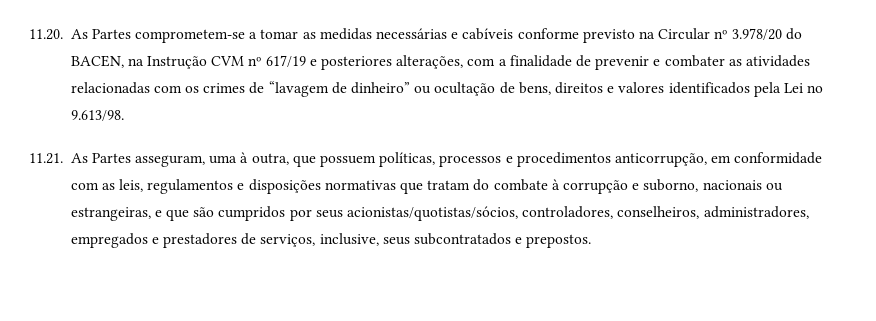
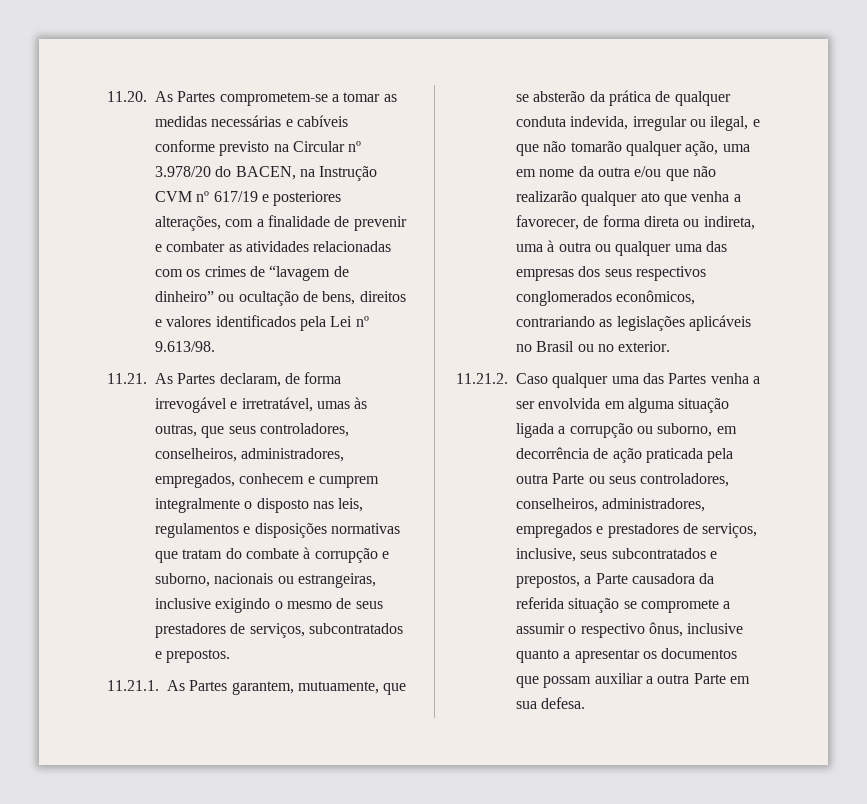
- 11.20. As Partes comprometem-se a tomar as medidas necessárias e cabíveis conforme previsto na Circular nº 3.978/20 do BACEN, na Instrução CVM nº 617/19 e posteriores alterações, com a finalidade de prevenir e combater as atividades relacionadas com os crimes de “lavagem de dinheiro” ou ocultação de bens, direitos e valores identificados pela Lei no 9.613/98.
+ 11.20. As Partes comprometem-se a tomar as medidas necessárias e cabíveis conforme previsto na Circular nº 3.978/20 do BACEN, na Instrução CVM nº 617/19 e posteriores alterações, com a finalidade de prevenir e combater as atividades relacionadas com os crimes de “lavagem de dinheiro” ou ocultação de bens, direitos e valores identificados pela Lei nº 9.613/98.
- 11.21. As Partes asseguram, uma à outra, que possuem políticas, processos e procedimentos anticorrupção, em conformidade com as leis, regulamentos e disposições normativas que tratam do combate à corrupção e suborno, nacionais ou estrangeiras, e que são cumpridos por seus acionistas/quotistas/sócios, controladores, conselheiros, administradores, empregados e prestadores de serviços, inclusive, seus subcontratados e prepostos.
+ 11.21. As Partes declaram, de forma irrevogável e irretratável, umas às outras, que seus controladores, conselheiros, administradores, empregados, conhecem e cumprem integralmente o disposto nas leis, regulamentos e disposições normativas que tratam do combate à corrupção e suborno, nacionais ou estrangeiras, inclusive exigindo o mesmo de seus prestadores de serviços, subcontratados e prepostos.
+ 11.21.1. As Partes garantem, mutuamente, que se absterão da prática de qualquer conduta indevida, irregular ou ilegal, e que não tomarão qualquer ação, uma em nome da outra e/ou que não realizarão qualquer ato que venha a favorecer, de forma direta ou indireta, uma à outra ou qualquer uma das empresas dos seus respectivos conglomerados econômicos, contrariando as legislações aplicáveis no Brasil ou no exterior.
+ 11.21.2. Caso qualquer uma das Partes venha a ser envolvida em alguma situação ligada a corrupção ou suborno, em decorrência de ação praticada pela outra Parte ou seus controladores, conselheiros, administradores, empregados e prestadores de serviços, inclusive, seus subcontratados e prepostos, a Parte causadora da referida situação se compromete a assumir o respectivo ônus, inclusive quanto a apresentar os documentos que possam auxiliar a outra Parte em sua defesa.

